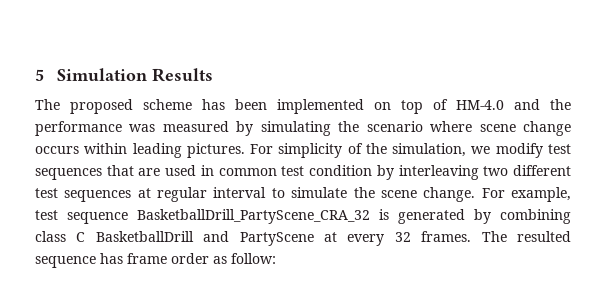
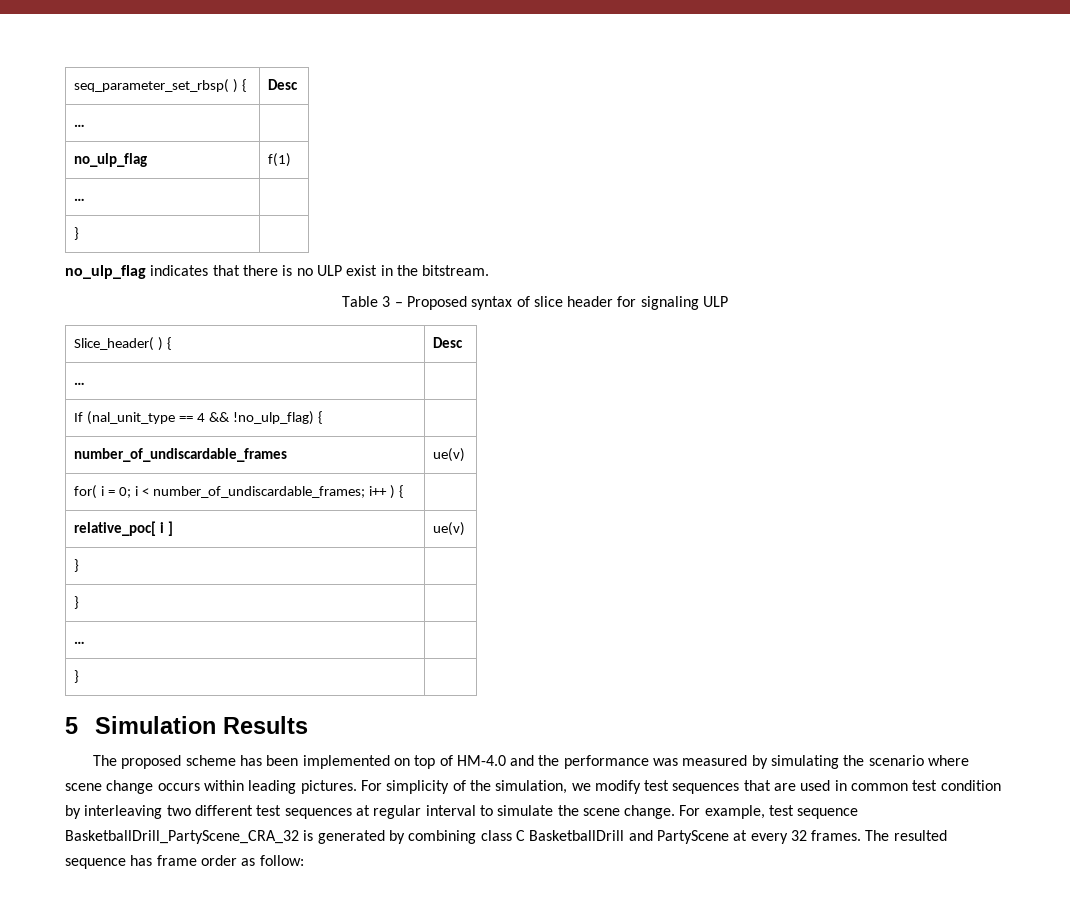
+ seq_parameter_set_rbsp( ) { | Desc
+ … |
+ no_ulp_flag | f(1)
+ … |
+ } |
+ no_ulp_flag indicates that there is no ULP exist in the bitstream.
+ Table 3 – Proposed syntax of slice header for signaling ULP
+ Slice_header( ) { | Desc
+ … |
+ If (nal_unit_type == 4 && !no_ulp_flag) { |
+ number_of_undiscardable_frames | ue(v)
+ for( i = 0; i < number_of_undiscardable_frames; i++ ) { |
+ relative_poc[ i ] | ue(v)
+ } |
+ } |
+ … |
+ } |

